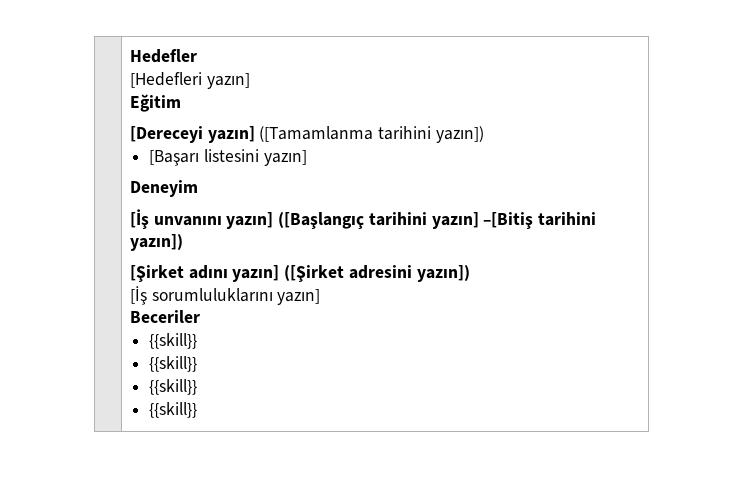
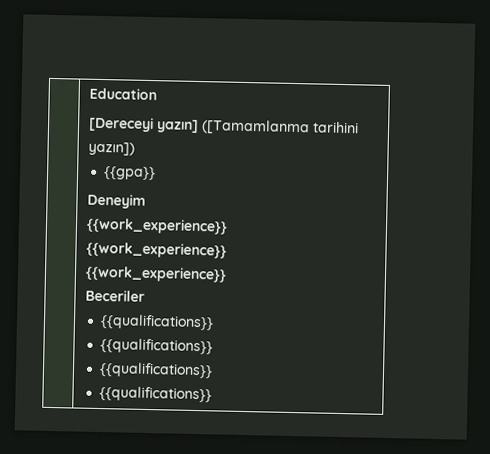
- | Hedefler
- [Hedefleri yazın]
- Eğitim
+ | Education
  [Dereceyi yazın] ([Tamamlanma tarihini yazın])
- [Başarı listesini yazın]
+ {{gpa}}
  Deneyim
- [İş unvanını yazın] ([Başlangıç tarihini yazın] –[Bitiş tarihini yazın])
- [Şirket adını yazın] ([Şirket adresini yazın])
- [İş sorumluluklarını yazın]
+ {{work_experience}}
+ {{work_experience}}
+ {{work_experience}}
  Beceriler
- {{skill}}
- {{skill}}
- {{skill}}
- {{skill}}
+ {{qualifications}}
+ {{qualifications}}
+ {{qualifications}}
+ {{qualifications}}

